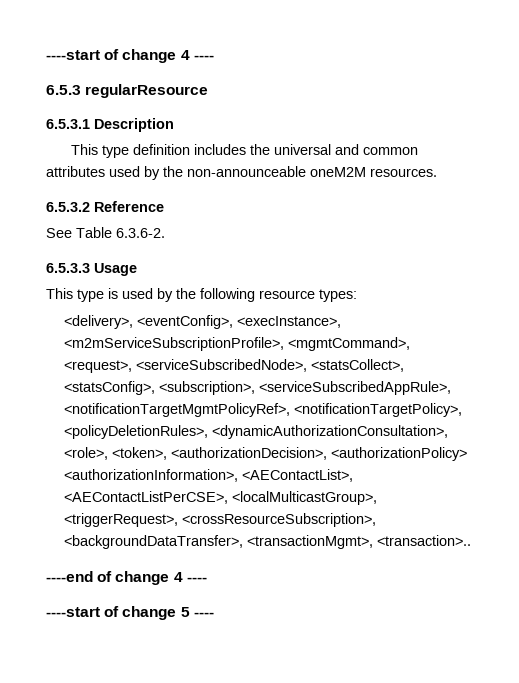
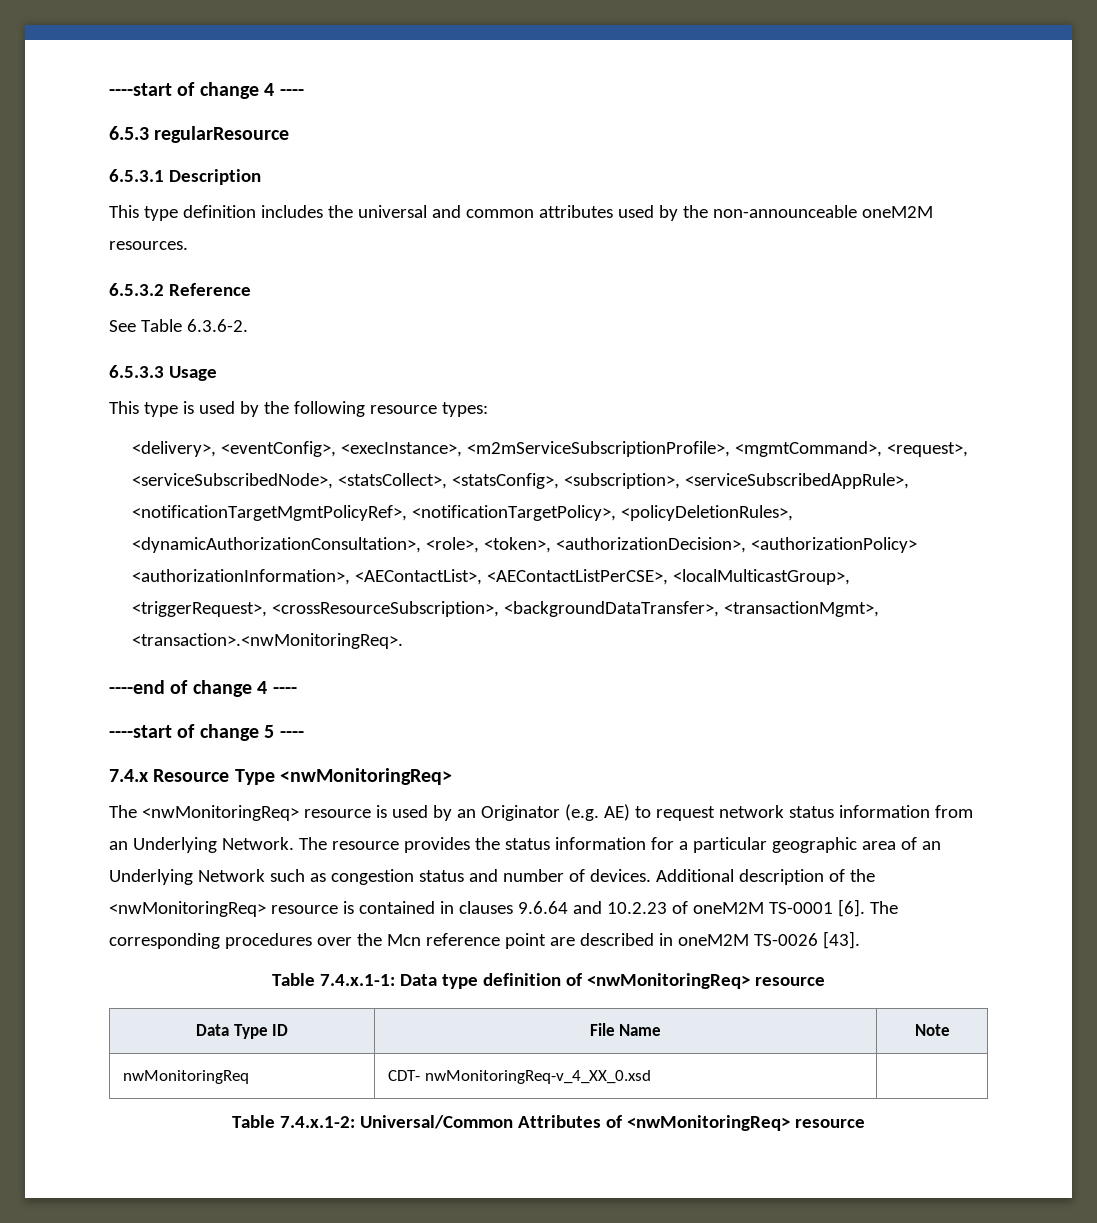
- <delivery>, <eventConfig>, <execInstance>, <m2mServiceSubscriptionProfile>, <mgmtCommand>, <request>, <serviceSubscribedNode>, <statsCollect>, <statsConfig>, <subscription>, <serviceSubscribedAppRule>, <notificationTargetMgmtPolicyRef>, <notificationTargetPolicy>, <policyDeletionRules>, <dynamicAuthorizationConsultation>, <role>, <token>, <authorizationDecision>, <authorizationPolicy> <authorizationInformation>, <AEContactList>, <AEContactListPerCSE>, <localMulticastGroup>, <triggerRequest>, <crossResourceSubscription>, <backgroundDataTransfer>, <transactionMgmt>, <transaction>..
+ <delivery>, <eventConfig>, <execInstance>, <m2mServiceSubscriptionProfile>, <mgmtCommand>, <request>, <serviceSubscribedNode>, <statsCollect>, <statsConfig>, <subscription>, <serviceSubscribedAppRule>, <notificationTargetMgmtPolicyRef>, <notificationTargetPolicy>, <policyDeletionRules>, <dynamicAuthorizationConsultation>, <role>, <token>, <authorizationDecision>, <authorizationPolicy> <authorizationInformation>, <AEContactList>, <AEContactListPerCSE>, <localMulticastGroup>, <triggerRequest>, <crossResourceSubscription>, <backgroundDataTransfer>, <transactionMgmt>, <transaction>.<nwMonitoringReq>.
+ 7.4.x Resource Type <nwMonitoringReq>
+ The <nwMonitoringReq> resource is used by an Originator (e.g. AE) to request network status information from an Underlying Network. The resource provides the status information for a particular geographic area of an Underlying Network such as congestion status and number of devices. Additional description of the <nwMonitoringReq> resource is contained in clauses 9.6.64 and 10.2.23 of oneM2M TS-0001 [6]. The corresponding procedures over the Mcn reference point are described in oneM2M TS-0026 [43].
+ Table 7.4.x.1-1: Data type definition of <nwMonitoringReq> resource
+ Data Type ID | File Name | Note
+ nwMonitoringReq | CDT- nwMonitoringReq-v_4_XX_0.xsd |
+ Table 7.4.x.1-2: Universal/Common Attributes of <nwMonitoringReq> resource

